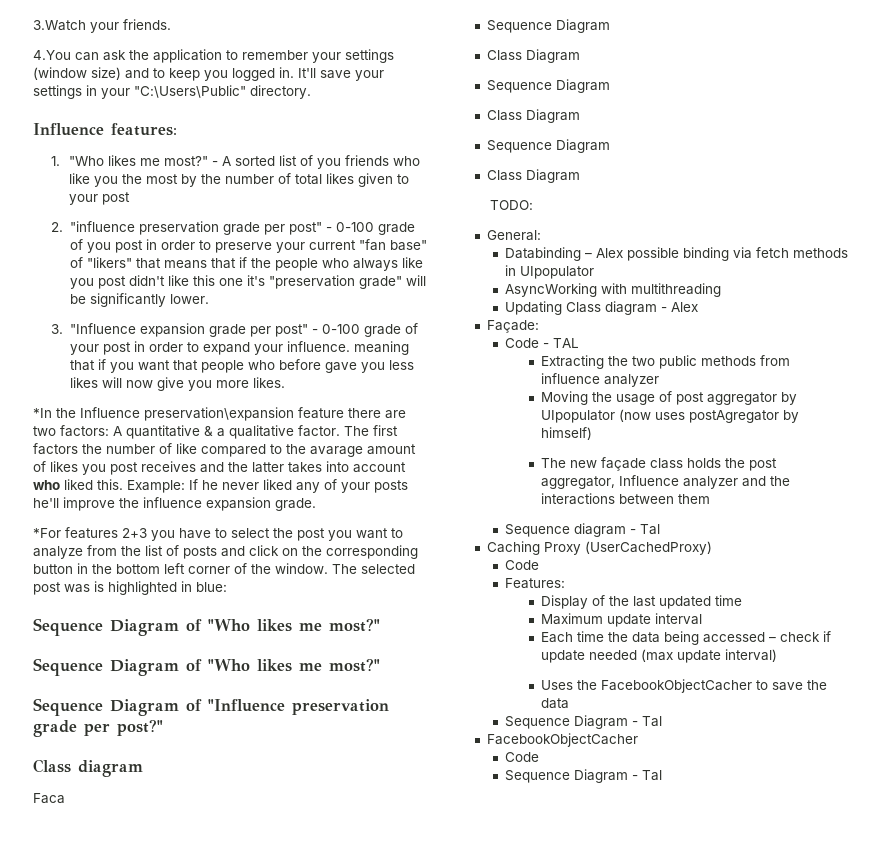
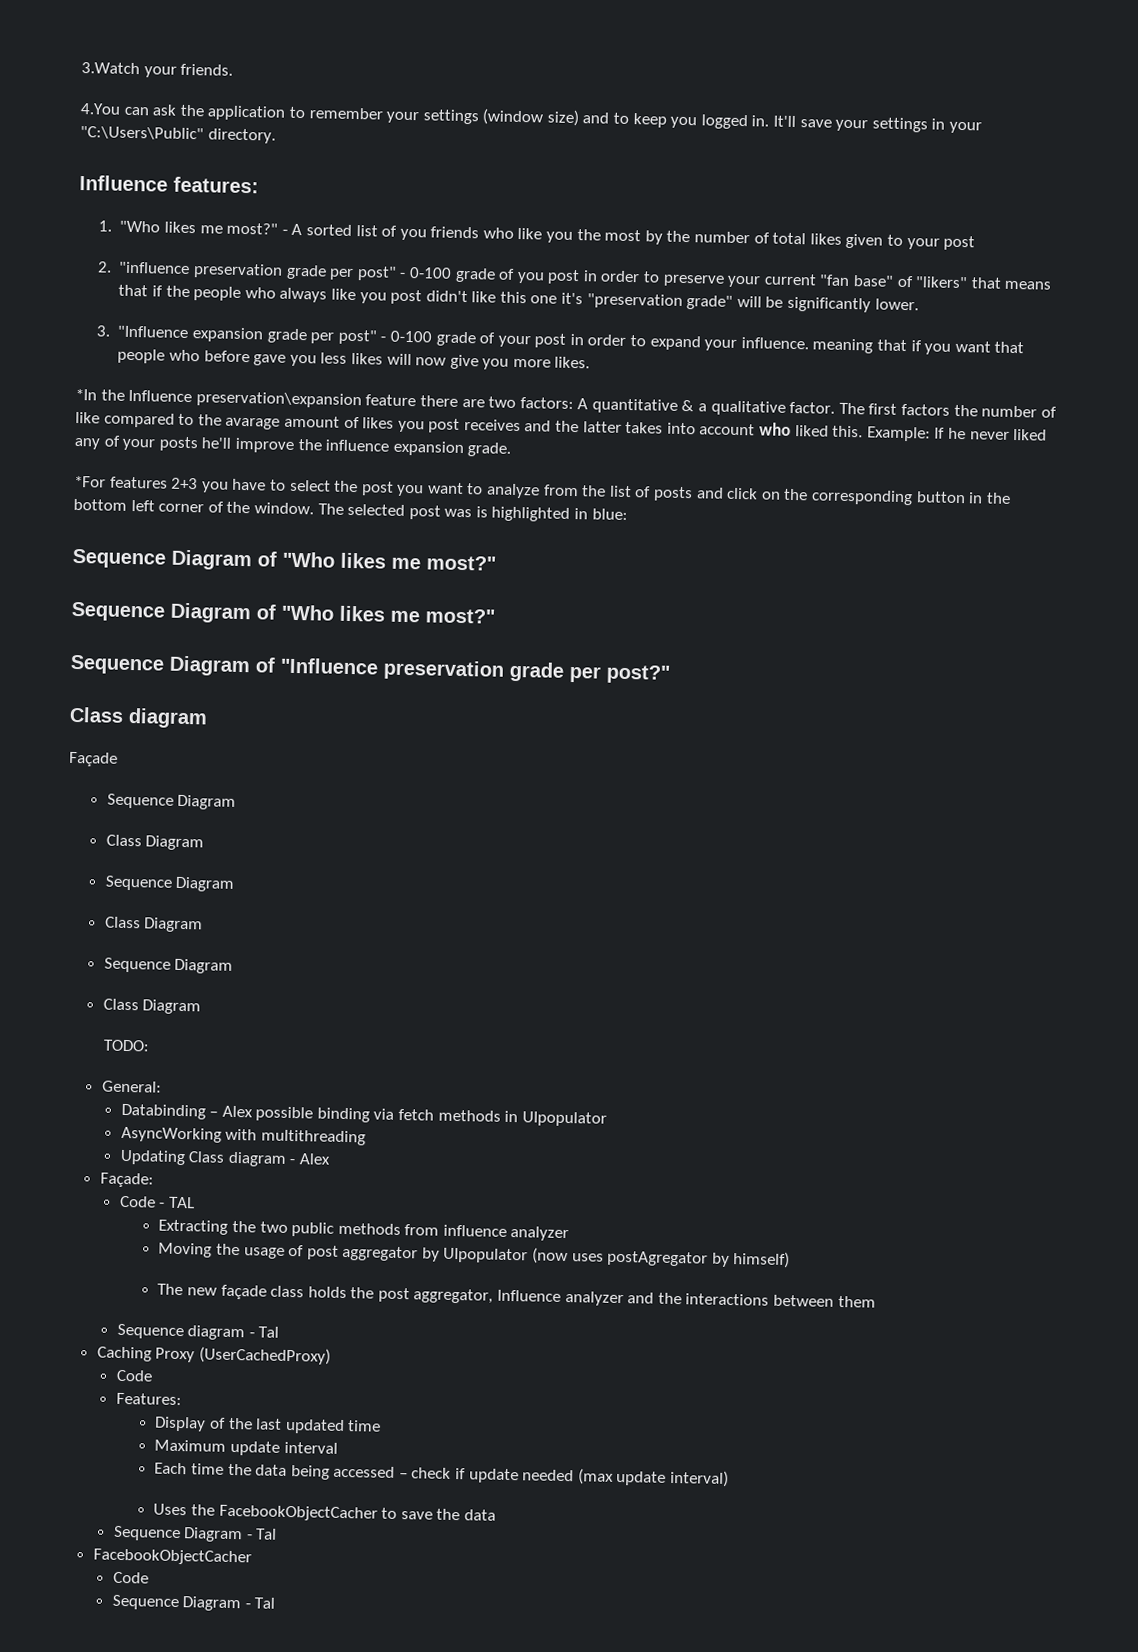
- Faca
+ Façade

